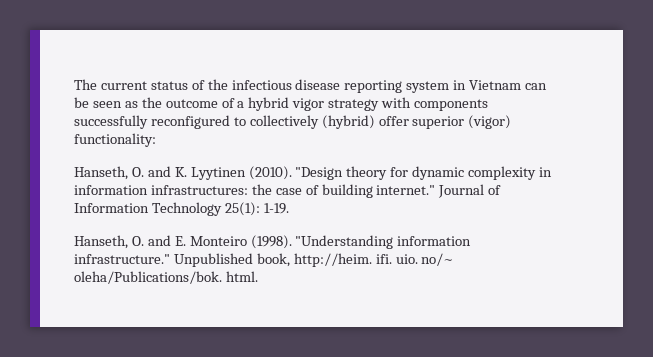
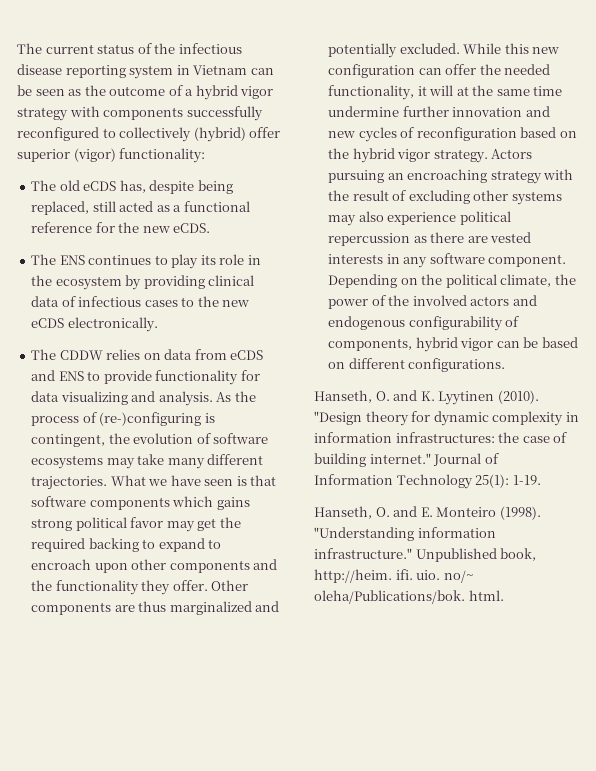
+ The old eCDS has, despite being replaced, still acted as a functional reference for the new eCDS.
+ The ENS continues to play its role in the ecosystem by providing clinical data of infectious cases to the new eCDS electronically.
+ The CDDW relies on data from eCDS and ENS to provide functionality for data visualizing and analysis. As the process of (re-)configuring is contingent, the evolution of software ecosystems may take many different trajectories. What we have seen is that software components which gains strong political favor may get the required backing to expand to encroach upon other components and the functionality they offer. Other components are thus marginalized and potentially excluded. While this new configuration can offer the needed functionality, it will at the same time undermine further innovation and new cycles of reconfiguration based on the hybrid vigor strategy. Actors pursuing an encroaching strategy with the result of excluding other systems may also experience political repercussion as there are vested interests in any software component. Depending on the political climate, the power of the involved actors and endogenous configurability of components, hybrid vigor can be based on different configurations.

